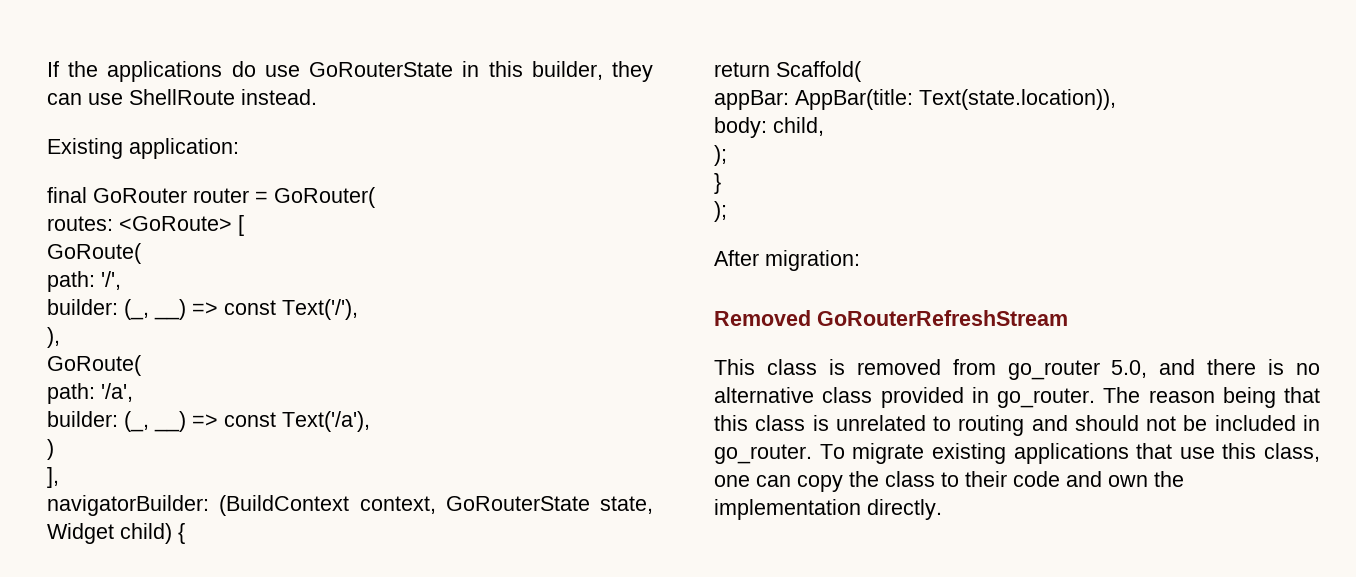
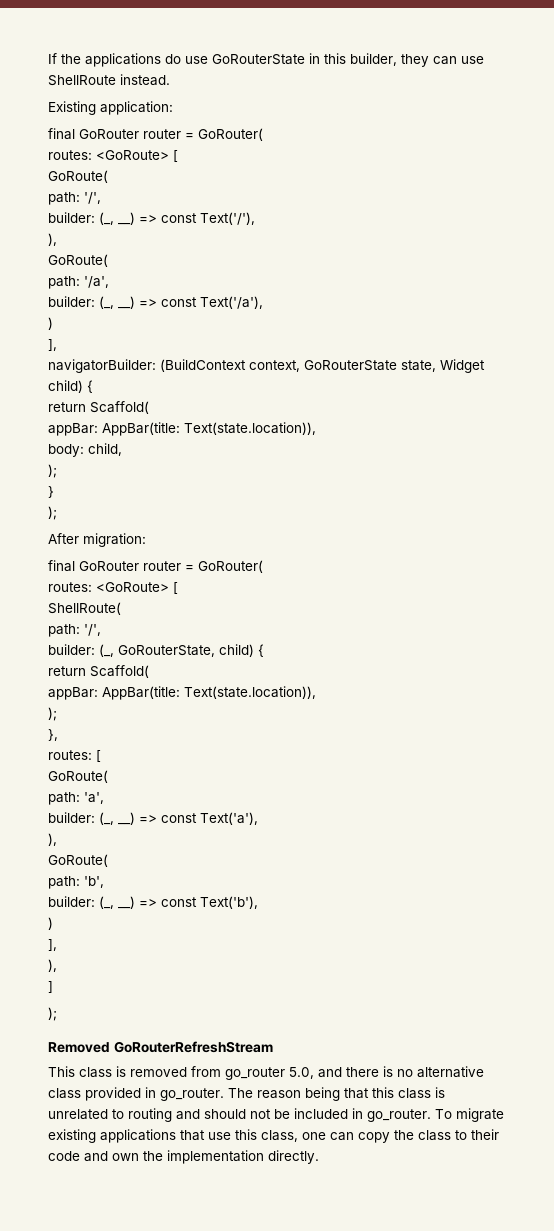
  After migration:
+ final GoRouter router = GoRouter(
+ routes: <GoRoute> [
+ ShellRoute(
+ path: '/',
+ builder: (_, GoRouterState, child) {
+ return Scaffold(
+ appBar: AppBar(title: Text(state.location)),
+ );
+ },
+ routes: [
+ GoRoute(
+ path: 'a',
+ builder: (_, __) => const Text('a'),
+ ),
+ GoRoute(
+ path: 'b',
+ builder: (_, __) => const Text('b'),
+ )
+ ],
+ ),
+ ]
+ );

